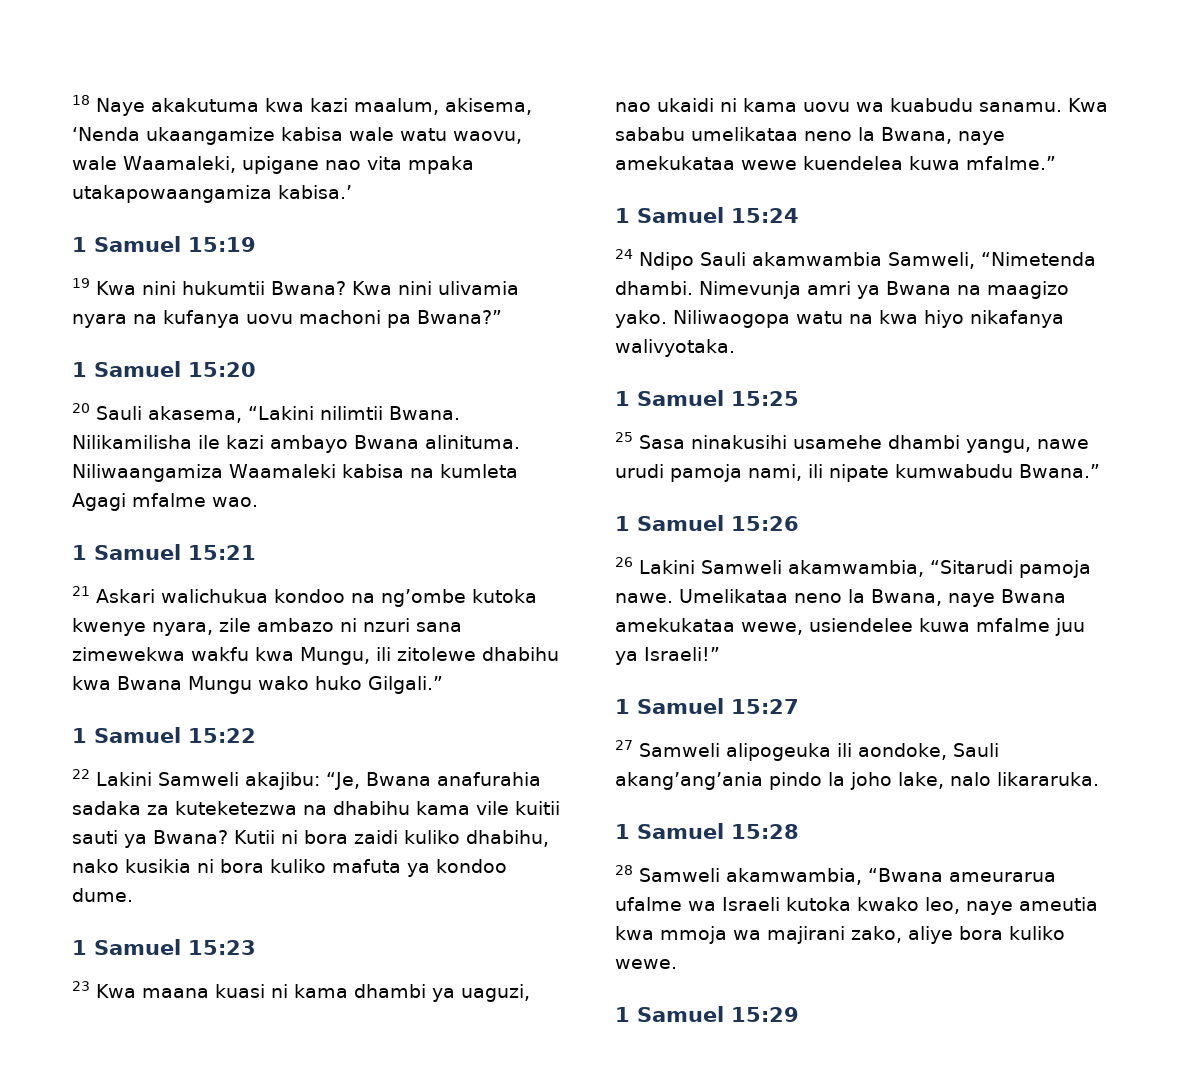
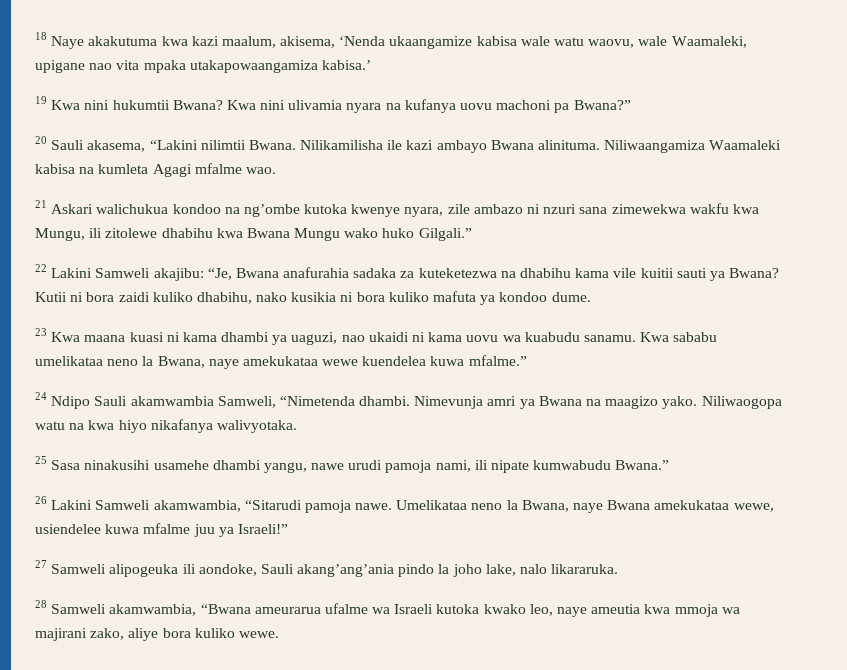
- 1 Samuel 15:19
- 1 Samuel 15:20
- 1 Samuel 15:21
- 1 Samuel 15:22
- 1 Samuel 15:23
- 1 Samuel 15:24
- 1 Samuel 15:25
- 1 Samuel 15:26
- 1 Samuel 15:27
- 1 Samuel 15:28
- 1 Samuel 15:29

